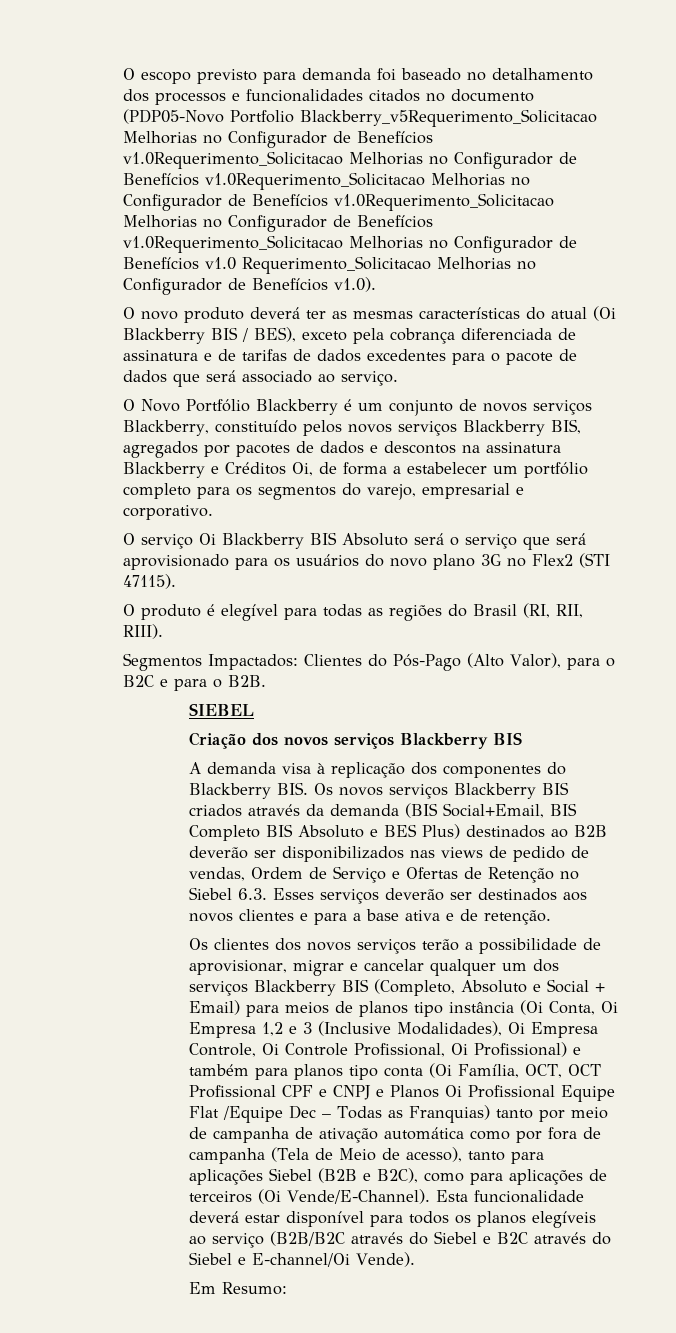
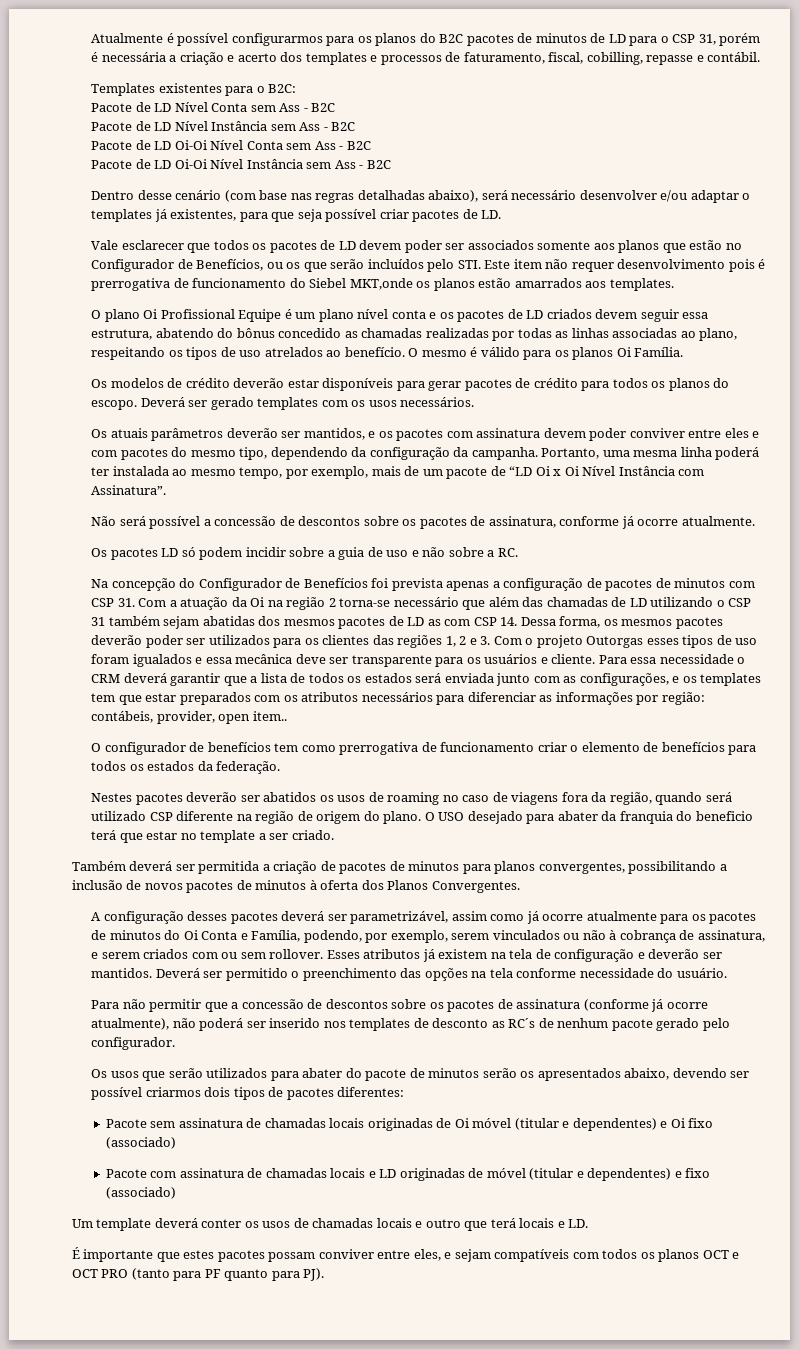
- O escopo previsto para demanda foi baseado no detalhamento dos processos e funcionalidades citados no documento (PDP05-Novo Portfolio Blackberry_v5Requerimento_Solicitacao Melhorias no Configurador de Benefícios v1.0Requerimento_Solicitacao Melhorias no Configurador de Benefícios v1.0Requerimento_Solicitacao Melhorias no Configurador de Benefícios v1.0Requerimento_Solicitacao Melhorias no Configurador de Benefícios v1.0Requerimento_Solicitacao Melhorias no Configurador de Benefícios v1.0 Requerimento_Solicitacao Melhorias no Configurador de Benefícios v1.0).
- O novo produto deverá ter as mesmas características do atual (Oi Blackberry BIS / BES), exceto pela cobrança diferenciada de assinatura e de tarifas de dados excedentes para o pacote de dados que será associado ao serviço.
- O Novo Portfólio Blackberry é um conjunto de novos serviços Blackberry, constituído pelos novos serviços Blackberry BIS, agregados por pacotes de dados e descontos na assinatura Blackberry e Créditos Oi, de forma a estabelecer um portfólio completo para os segmentos do varejo, empresarial e corporativo.
- O serviço Oi Blackberry BIS Absoluto será o serviço que será aprovisionado para os usuários do novo plano 3G no Flex2 (STI 47115).
- O produto é elegível para todas as regiões do Brasil (RI, RII, RIII).
- Segmentos Impactados: Clientes do Pós-Pago (Alto Valor), para o B2C e para o B2B.
- SIEBEL
- Criação dos novos serviços Blackberry BIS
- A demanda visa à replicação dos componentes do Blackberry BIS. Os novos serviços Blackberry BIS criados através da demanda (BIS Social+Email, BIS Completo BIS Absoluto e BES Plus) destinados ao B2B deverão ser disponibilizados nas views de pedido de vendas, Ordem de Serviço e Ofertas de Retenção no Siebel 6.3. Esses serviços deverão ser destinados aos novos clientes e para a base ativa e de retenção.
- Os clientes dos novos serviços terão a possibilidade de aprovisionar, migrar e cancelar qualquer um dos serviços Blackberry BIS (Completo, Absoluto e Social + Email) para meios de planos tipo instância (Oi Conta, Oi Empresa 1,2 e 3 (Inclusive Modalidades), Oi Empresa Controle, Oi Controle Profissional, Oi Profissional) e também para planos tipo conta (Oi Família, OCT, OCT Profissional CPF e CNPJ e Planos Oi Profissional Equipe Flat /Equipe Dec – Todas as Franquias) tanto por meio de campanha de ativação automática como por fora de campanha (Tela de Meio de acesso), tanto para aplicações Siebel (B2B e B2C), como para aplicações de terceiros (Oi Vende/E-Channel). Esta funcionalidade deverá estar disponível para todos os planos elegíveis ao serviço (B2B/B2C através do Siebel e B2C através do Siebel e E-channel/Oi Vende).
- Em Resumo:
+ Atualmente é possível configurarmos para os planos do B2C pacotes de minutos de LD para o CSP 31, porém é necessária a criação e acerto dos templates e processos de faturamento, fiscal, cobilling, repasse e contábil.
+ Templates existentes para o B2C:
+ Pacote de LD Nível Conta sem Ass - B2C
+ Pacote de LD Nível Instância sem Ass - B2C
+ Pacote de LD Oi-Oi Nível Conta sem Ass - B2C
+ Pacote de LD Oi-Oi Nível Instância sem Ass - B2C
+ Dentro desse cenário (com base nas regras detalhadas abaixo), será necessário desenvolver e/ou adaptar o templates já existentes, para que seja possível criar pacotes de LD.
+ Vale esclarecer que todos os pacotes de LD devem poder ser associados somente aos planos que estão no Configurador de Benefícios, ou os que serão incluídos pelo STI. Este item não requer desenvolvimento pois é prerrogativa de funcionamento do Siebel MKT,onde os planos estão amarrados aos templates.
+ O plano Oi Profissional Equipe é um plano nível conta e os pacotes de LD criados devem seguir essa estrutura, abatendo do bônus concedido as chamadas realizadas por todas as linhas associadas ao plano, respeitando os tipos de uso atrelados ao benefício. O mesmo é válido para os planos Oi Família.
+ Os modelos de crédito deverão estar disponíveis para gerar pacotes de crédito para todos os planos do escopo. Deverá ser gerado templates com os usos necessários.
+ Os atuais parâmetros deverão ser mantidos, e os pacotes com assinatura devem poder conviver entre eles e com pacotes do mesmo tipo, dependendo da configuração da campanha. Portanto, uma mesma linha poderá ter instalada ao mesmo tempo, por exemplo, mais de um pacote de “LD Oi x Oi Nível Instância com Assinatura”.
+ Não será possível a concessão de descontos sobre os pacotes de assinatura, conforme já ocorre atualmente.
+ Os pacotes LD só podem incidir sobre a guia de uso e não sobre a RC.
+ Na concepção do Configurador de Benefícios foi prevista apenas a configuração de pacotes de minutos com CSP 31. Com a atuação da Oi na região 2 torna-se necessário que além das chamadas de LD utilizando o CSP 31 também sejam abatidas dos mesmos pacotes de LD as com CSP 14. Dessa forma, os mesmos pacotes deverão poder ser utilizados para os clientes das regiões 1, 2 e 3. Com o projeto Outorgas esses tipos de uso foram igualados e essa mecânica deve ser transparente para os usuários e cliente. Para essa necessidade o CRM deverá garantir que a lista de todos os estados será enviada junto com as configurações, e os templates tem que estar preparados com os atributos necessários para diferenciar as informações por região: contábeis, provider, open item..
+ O configurador de benefícios tem como prerrogativa de funcionamento criar o elemento de benefícios para todos os estados da federação.
+ Nestes pacotes deverão ser abatidos os usos de roaming no caso de viagens fora da região, quando será utilizado CSP diferente na região de origem do plano. O USO desejado para abater da franquia do beneficio terá que estar no template a ser criado.
+ Também deverá ser permitida a criação de pacotes de minutos para planos convergentes, possibilitando a inclusão de novos pacotes de minutos à oferta dos Planos Convergentes.
+ A configuração desses pacotes deverá ser parametrizável, assim como já ocorre atualmente para os pacotes de minutos do Oi Conta e Família, podendo, por exemplo, serem vinculados ou não à cobrança de assinatura, e serem criados com ou sem rollover. Esses atributos já existem na tela de configuração e deverão ser mantidos. Deverá ser permitido o preenchimento das opções na tela conforme necessidade do usuário.
+ Para não permitir que a concessão de descontos sobre os pacotes de assinatura (conforme já ocorre atualmente), não poderá ser inserido nos templates de desconto as RC´s de nenhum pacote gerado pelo configurador.
+ Os usos que serão utilizados para abater do pacote de minutos serão os apresentados abaixo, devendo ser possível criarmos dois tipos de pacotes diferentes:
+ Pacote sem assinatura de chamadas locais originadas de Oi móvel (titular e dependentes) e Oi fixo (associado)
+ Pacote com assinatura de chamadas locais e LD originadas de móvel (titular e dependentes) e fixo (associado)
+ Um template deverá conter os usos de chamadas locais e outro que terá locais e LD.
+ É importante que estes pacotes possam conviver entre eles, e sejam compatíveis com todos os planos OCT e OCT PRO (tanto para PF quanto para PJ).

